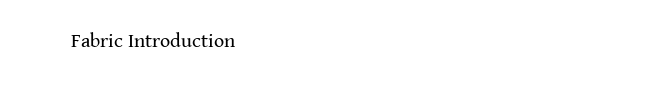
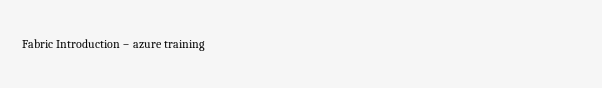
- Fabric Introduction
+ Fabric Introduction – azure training

